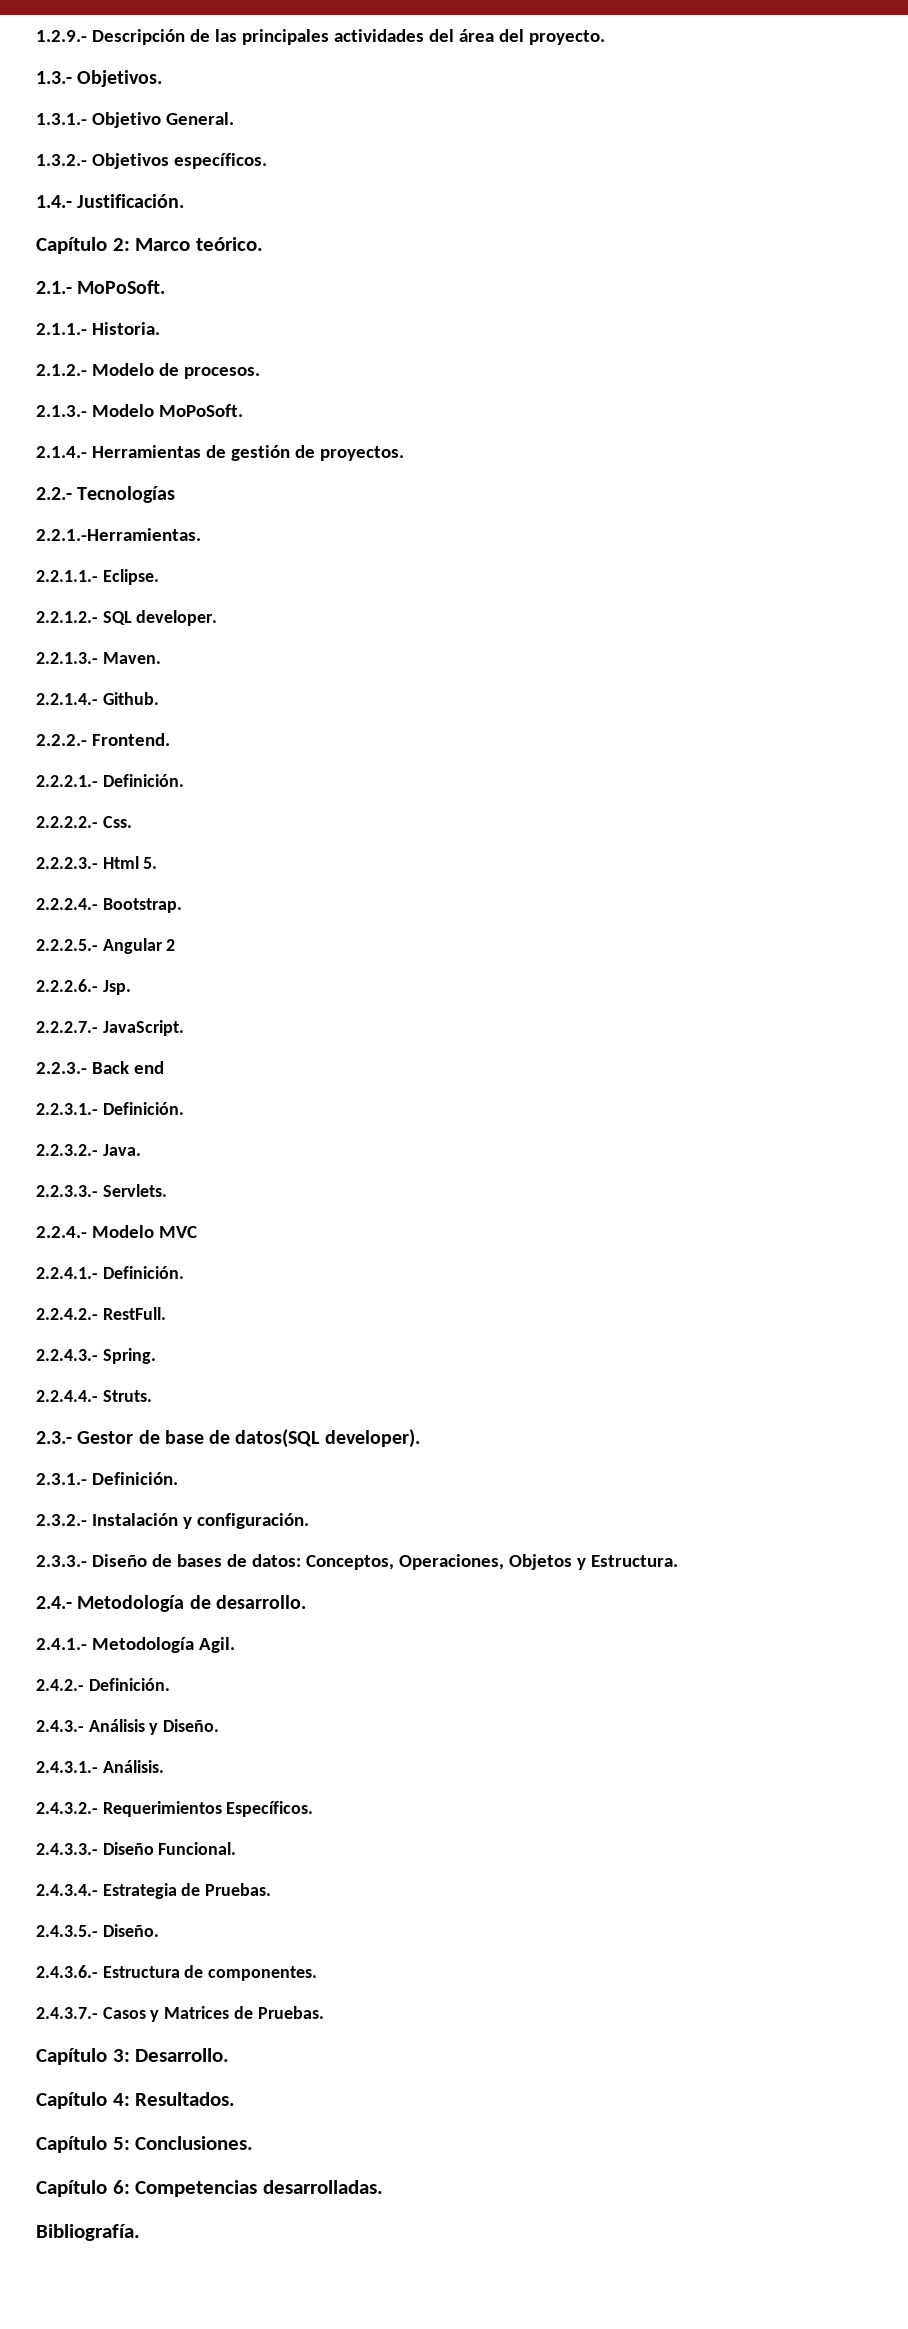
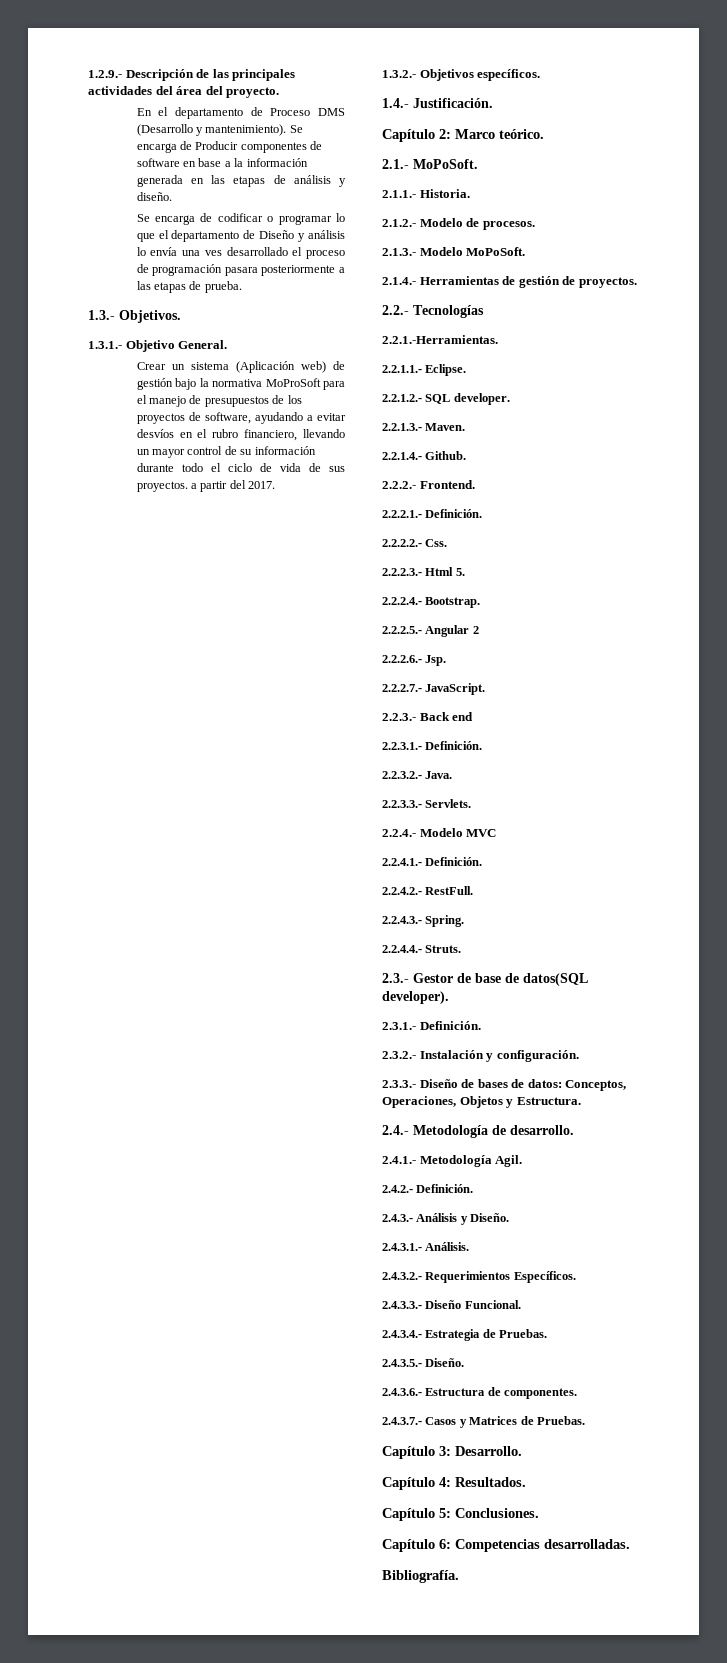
+ En el departamento de Proceso DMS (Desarrollo y mantenimiento). Se encarga de Producir componentes de software en base a la información generada en las etapas de análisis y diseño.
+ Se encarga de codificar o programar lo que el departamento de Diseño y análisis lo envía una ves desarrollado el proceso de programación pasara posteriormente a las etapas de prueba.
+ Crear un sistema (Aplicación web) de gestión bajo la normativa MoProSoft para el manejo de presupuestos de los proyectos de software, ayudando a evitar desvíos en el rubro financiero, llevando un mayor control de su información durante todo el ciclo de vida de sus proyectos. a partir del 2017.

